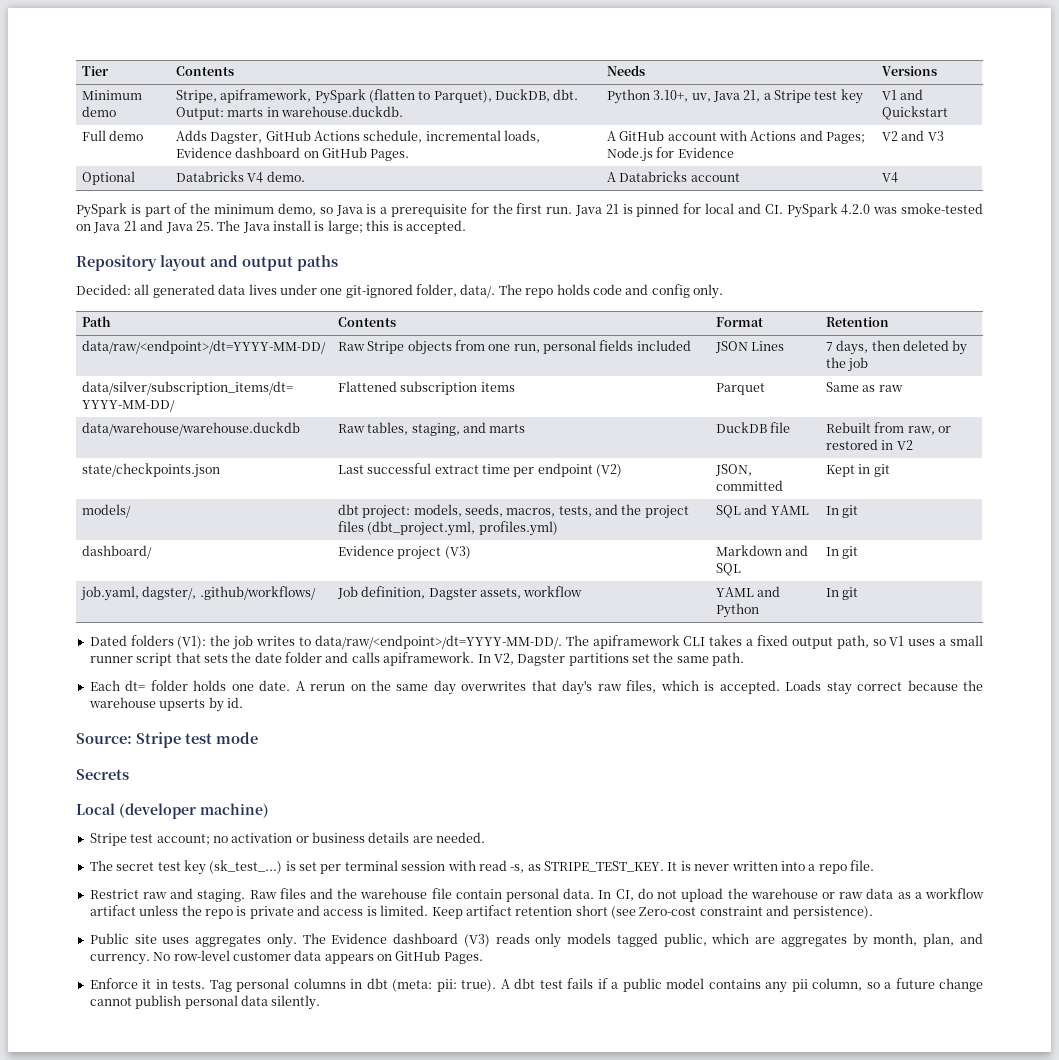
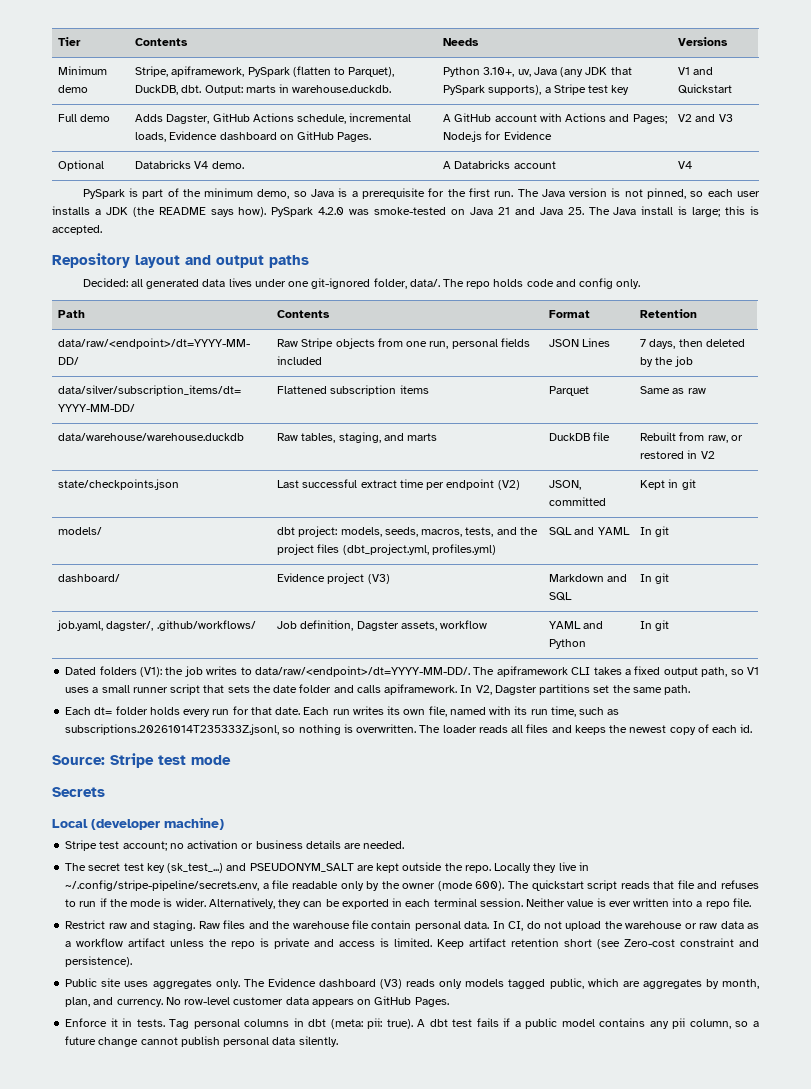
- Minimum demo | Stripe, apiframework, PySpark (flatten to Parquet), DuckDB, dbt. Output: marts in warehouse.duckdb. | Python 3.10+, uv, Java 21, a Stripe test key | V1 and Quickstart
+ Minimum demo | Stripe, apiframework, PySpark (flatten to Parquet), DuckDB, dbt. Output: marts in warehouse.duckdb. | Python 3.10+, uv, Java (any JDK that PySpark supports), a Stripe test key | V1 and Quickstart
- Java 21 is pinned for local and CI. PySpark 4.2.0 was smoke-tested on Java 21 and Java 25. The Java install is large; this is accepted.
+ The Java version is not pinned, so each user installs a JDK (the README says how). PySpark 4.2.0 was smoke-tested on Java 21 and Java 25. The Java install is large; this is accepted.
- Each dt= folder holds one date. A rerun on the same day overwrites that day's raw files, which is accepted. Loads stay correct because the warehouse upserts by id.
+ Each dt= folder holds every run for that date. Each run writes its own file, named with its run time, such as subscriptions.20261014T235333Z.jsonl, so nothing is overwritten. The loader reads all files and keeps the newest copy of each id.
- The secret test key (sk_test_...) is set per terminal session with read -s, as STRIPE_TEST_KEY. It is never written into a repo file.
+ The secret test key (sk_test_...) and PSEUDONYM_SALT are kept outside the repo. Locally they live in ~/.config/stripe-pipeline/secrets.env, a file readable only by the owner (mode 600). The quickstart script reads that file and refuses to run if the mode is wider. Alternatively, they can be exported in each terminal session. Neither value is ever written into a repo file.

